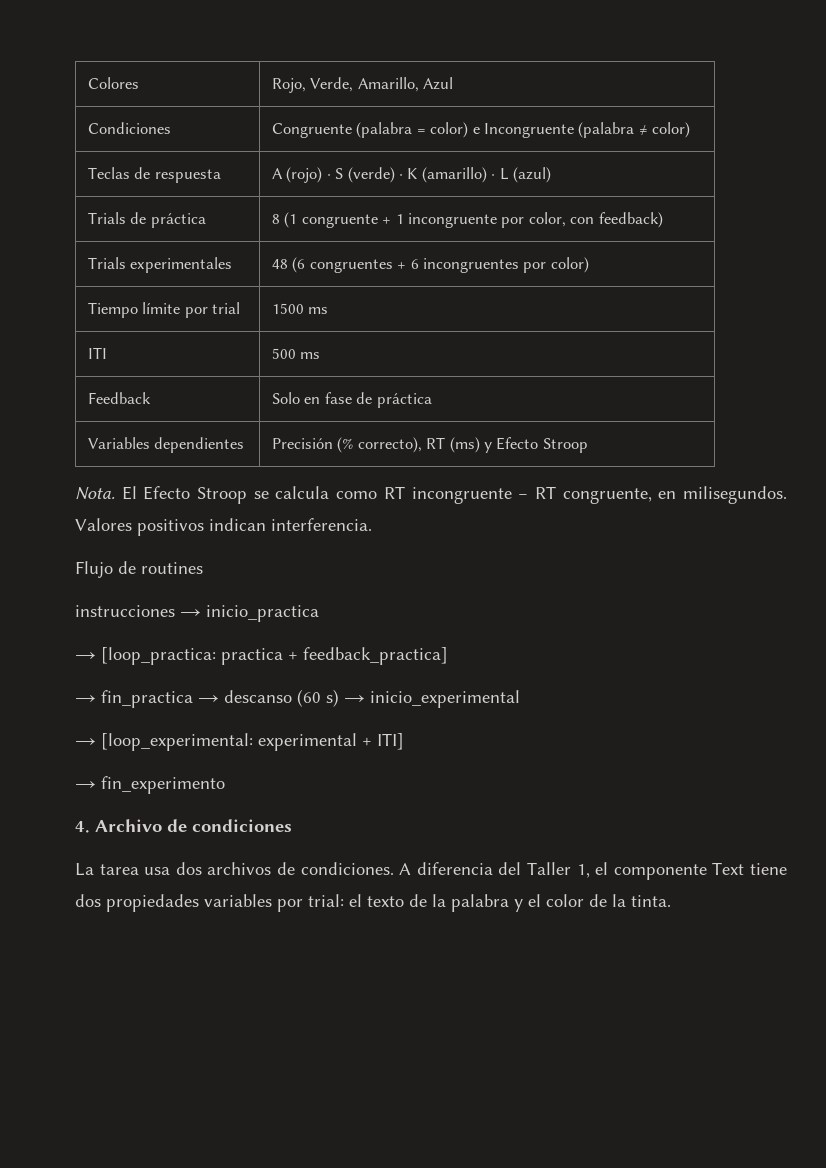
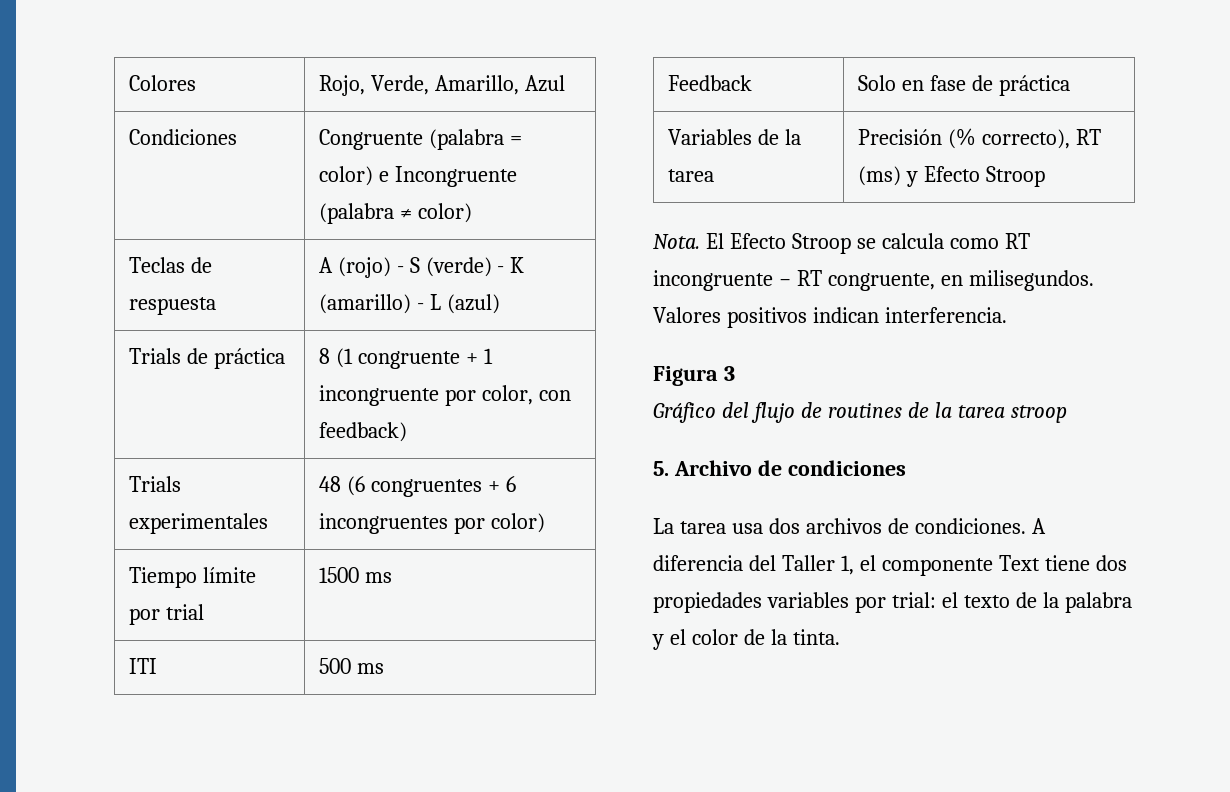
- Teclas de respuesta | A (rojo) · S (verde) · K (amarillo) · L (azul)
+ Teclas de respuesta | A (rojo) - S (verde) - K (amarillo) - L (azul)
- Variables dependientes | Precisión (% correcto), RT (ms) y Efecto Stroop
+ Variables de la tarea | Precisión (% correcto), RT (ms) y Efecto Stroop
- Flujo de routines
- instrucciones → inicio_practica
- → [loop_practica: practica + feedback_practica]
- → fin_practica → descanso (60 s) → inicio_experimental
- → [loop_experimental: experimental + ITI]
- → fin_experimento
- 4. Archivo de condiciones
+ Figura 3
+ Gráfico del flujo de routines de la tarea stroop
+ 5. Archivo de condiciones

